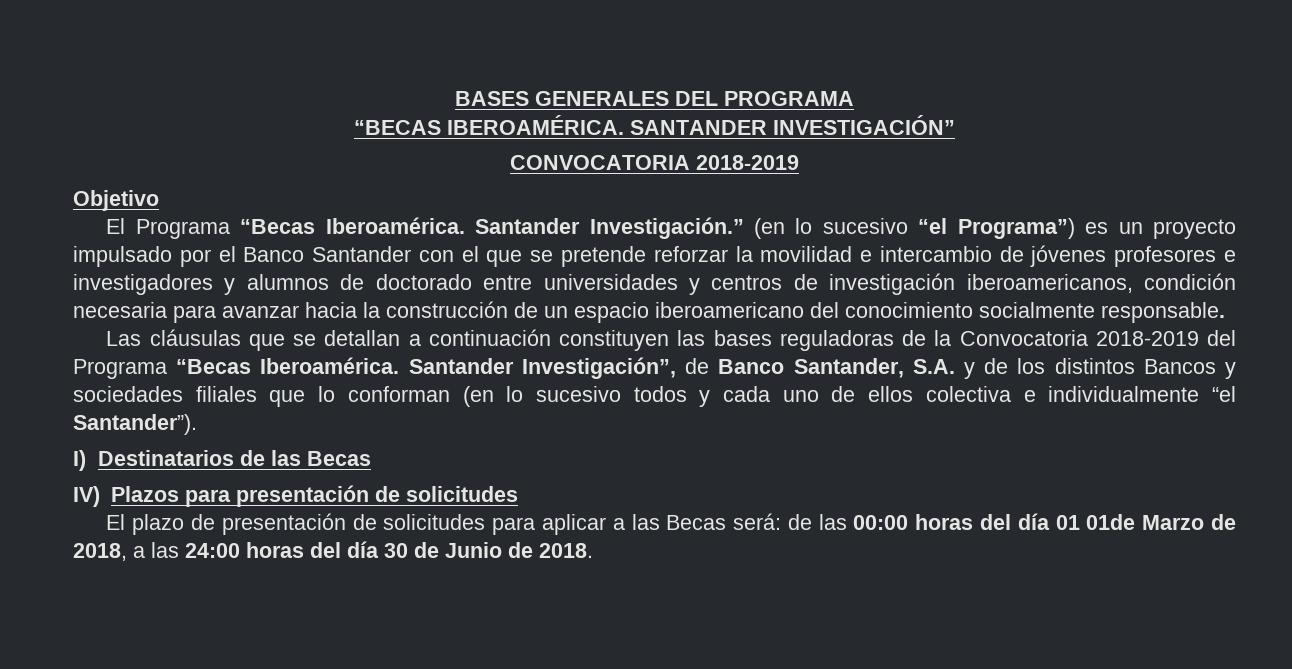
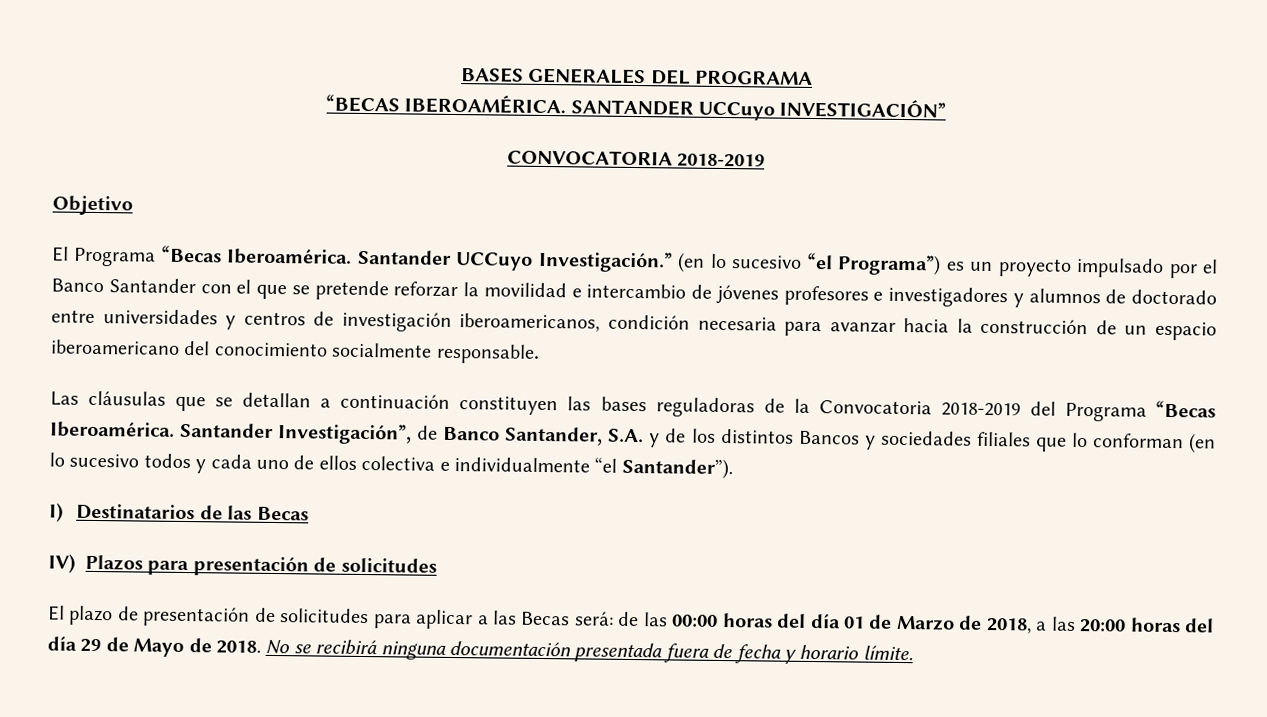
- SANTANDER INVESTIGACIÓN”
+ SANTANDER UCCuyo INVESTIGACIÓN”
- Santander Investigación.”
+ Santander UCCuyo Investigación.”
- El plazo de presentación de solicitudes para aplicar a las Becas será: de las 00:00 horas del día 01 01de Marzo de 2018, a las 24:00 horas del día 30 de Junio de 2018.
+ El plazo de presentación de solicitudes para aplicar a las Becas será: de las 00:00 horas del día 01 de Marzo de 2018, a las 20:00 horas del día 29 de Mayo de 2018. No se recibirá ninguna documentación presentada fuera de fecha y horario límite.

